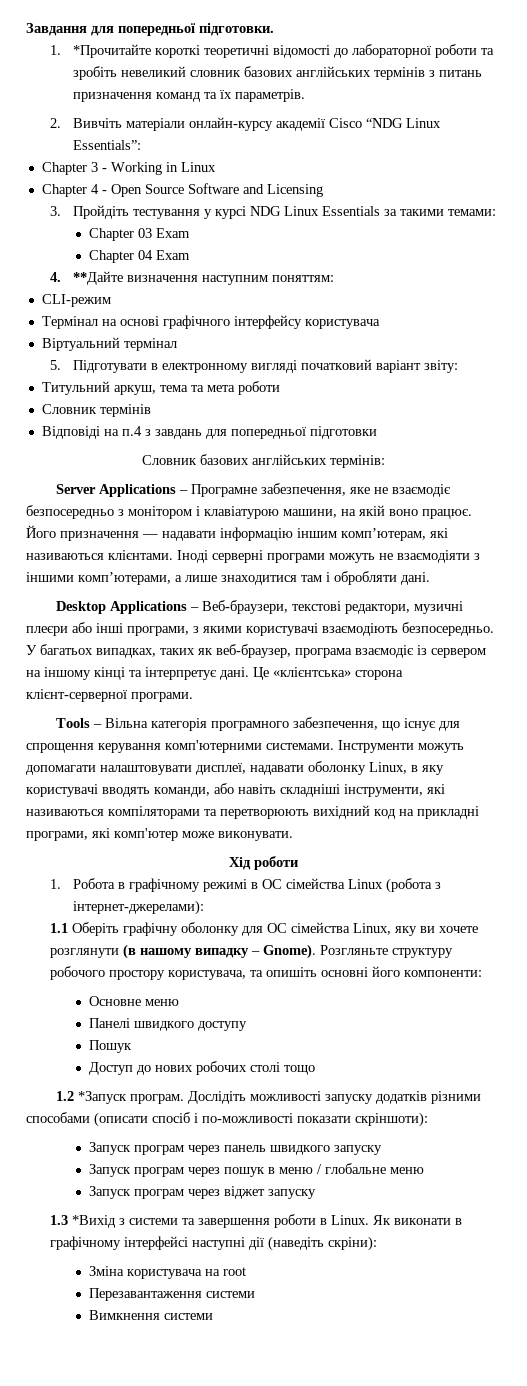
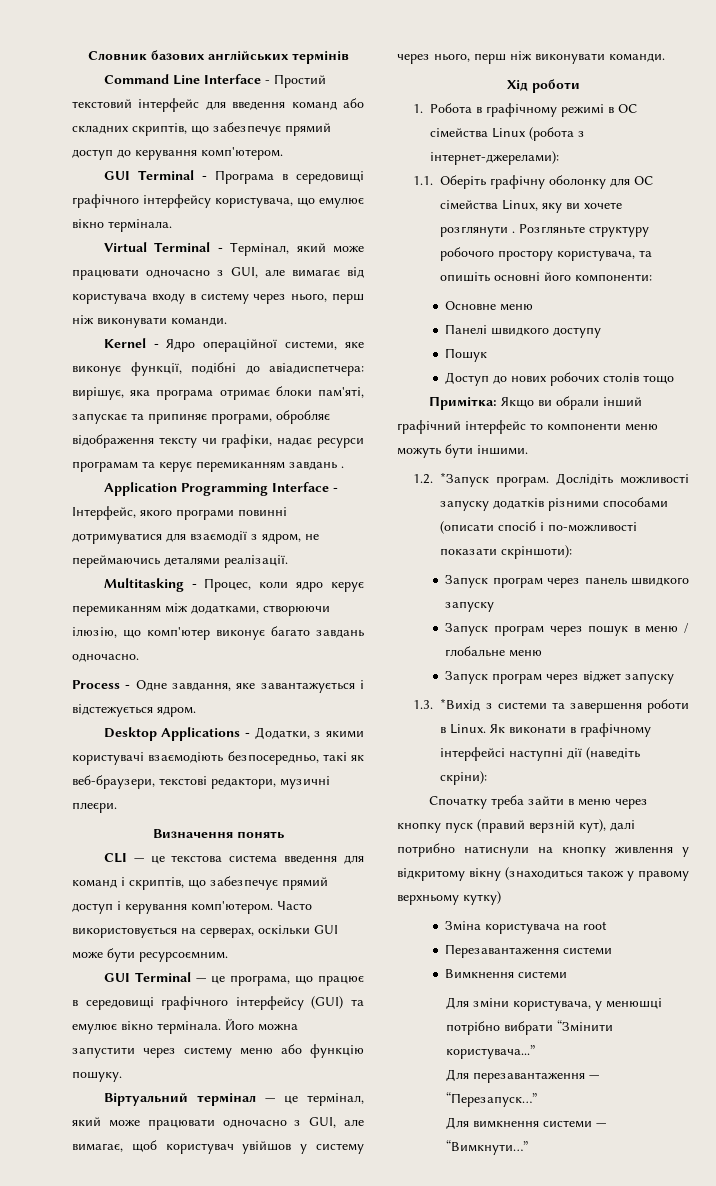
- Завдання для попередньої підготовки.
- 1. *Прочитайте короткі теоретичні відомості до лабораторної роботи та зробіть невеликий словник базових англійських термінів з питань призначення команд та їх параметрів.
- 2. Вивчіть матеріали онлайн-курсу академії Cisco “NDG Linux Essentials”:
- Chapter 3 - Working in Linux
- Chapter 4 - Open Source Software and Licensing
- 3. Пройдіть тестування у курсі NDG Linux Essentials за такими темами:
- Chapter 03 Exam
- Chapter 04 Exam
- 4. **Дайте визначення наступним поняттям:
- CLI-режим
- Термінал на основі графічного інтерфейсу користувача
- Віртуальний термінал
- 5. Підготувати в електронному вигляді початковий варіант звіту:
- Титульний аркуш, тема та мета роботи
- Словник термінів
- Відповіді на п.4 з завдань для попередньої підготовки
- Словник базових англійських термінів:
- Server Applications – Програмне забезпечення, яке не взаємодіє безпосередньо з монітором і клавіатурою машини, на якій воно працює. Його призначення — надавати інформацію іншим комп’ютерам, які називаються клієнтами. Іноді серверні програми можуть не взаємодіяти з іншими комп’ютерами, а лише знаходитися там і обробляти дані.
- Desktop Applications – Веб-браузери, текстові редактори, музичні плеєри або інші програми, з якими користувачі взаємодіють безпосередньо. У багатьох випадках, таких як веб-браузер, програма взаємодіє із сервером на іншому кінці та інтерпретує дані. Це «клієнтська» сторона клієнт-серверної програми.
- Tools – Вільна категорія програмного забезпечення, що існує для спрощення керування комп'ютерними системами. Інструменти можуть допомагати налаштовувати дисплеї, надавати оболонку Linux, в яку користувачі вводять команди, або навіть складніші інструменти, які називаються компіляторами та перетворюють вихідний код на прикладні програми, які комп'ютер може виконувати.
+ Словник базових англійських термінів
+ Command Line Interface - Простий текстовий інтерфейс для введення команд або складних скриптів, що забезпечує прямий доступ до керування комп'ютером.
+ GUI Terminal - Програма в середовищі графічного інтерфейсу користувача, що емулює вікно термінала.
+ Virtual Terminal - Термінал, який може працювати одночасно з GUI, але вимагає від користувача входу в систему через нього, перш ніж виконувати команди.
+ Kernel - Ядро операційної системи, яке виконує функції, подібні до авіадиспетчера: вирішує, яка програма отримає блоки пам'яті, запускає та припиняє програми, обробляє відображення тексту чи графіки, надає ресурси програмам та керує перемиканням завдань .
+ Application Programming Interface - Інтерфейс, якого програми повинні дотримуватися для взаємодії з ядром, не переймаючись деталями реалізації.
+ Multitasking - Процес, коли ядро керує перемиканням між додатками, створюючи ілюзію, що комп'ютер виконує багато завдань одночасно.
+ Process - Одне завдання, яке завантажується і відстежується ядром.
+ Desktop Applications - Додатки, з якими користувачі взаємодіють безпосередньо, такі як веб-браузери, текстові редактори, музичні плеєри.
+ Визначення понять
+ CLI — це текстова система введення для команд і скриптів, що забезпечує прямий доступ і керування комп'ютером. Часто використовується на серверах, оскільки GUI може бути ресурсоємним.
+ GUI Terminal — це програма, що працює в середовищі графічного інтерфейсу (GUI) та емулює вікно термінала. Його можна запустити через систему меню або функцію пошуку.
+ Віртуальний термінал — це термінал, який може працювати одночасно з GUI, але вимагає, щоб користувач увійшов у систему через нього, перш ніж виконувати команди.
- 1.1 Оберіть графічну оболонку для ОС сімейства Linux, яку ви хочете розглянути (в нашому випадку – Gnome).
+ 1.1. Оберіть графічну оболонку для ОС сімейства Linux, яку ви хочете розглянути .
- Доступ до нових робочих столі тощо
+ Доступ до нових робочих столів тощо
- 1.2 *Запуск програм.
+ Примітка: Якщо ви обрали інший графічний інтерфейс то компоненти меню можуть бути іншими.
+ 1.2. *Запуск програм.
- 1.3 *Вихід з системи та завершення роботи в Linux.
+ 1.3. *Вихід з системи та завершення роботи в Linux.
+ Спочатку треба зайти в меню через кнопку пуск (правий верзній кут), далі потрибно натиснули на кнопку живлення у відкритому вікну (знаходиться також у правому верхньому кутку)
+ Для зміни користувача, у менюшці потрібно вибрати “Змінити користувача...”
+ Для перезавантаження — “Перезапуск…”
+ Для вимкнення системи — “Вимкнути…”

